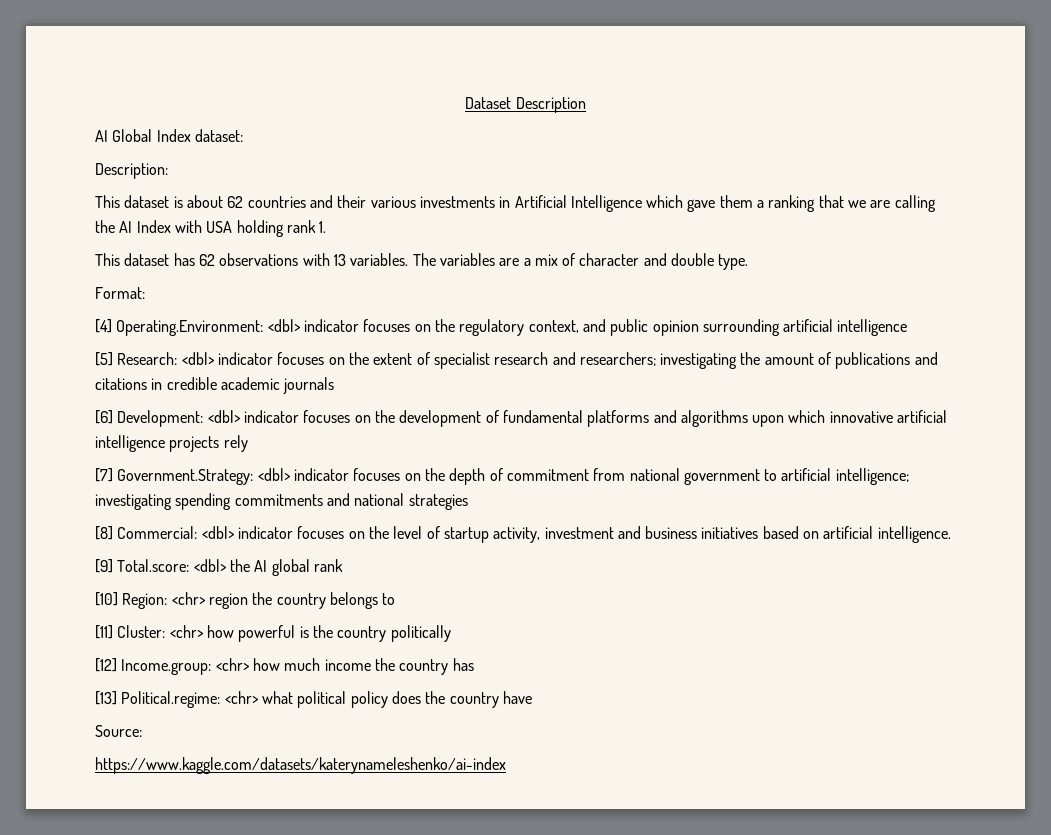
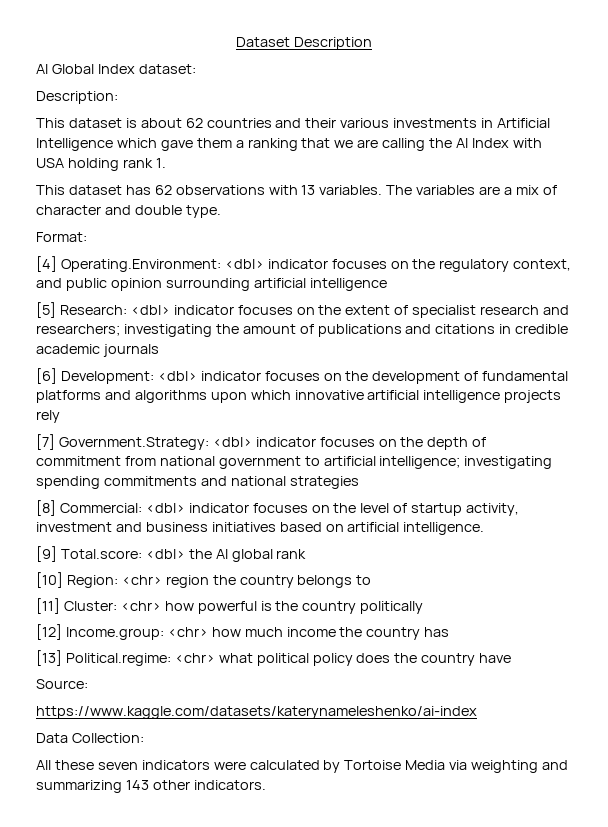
+ Data Collection:
+ All these seven indicators were calculated by Tortoise Media via weighting and summarizing 143 other indicators.

